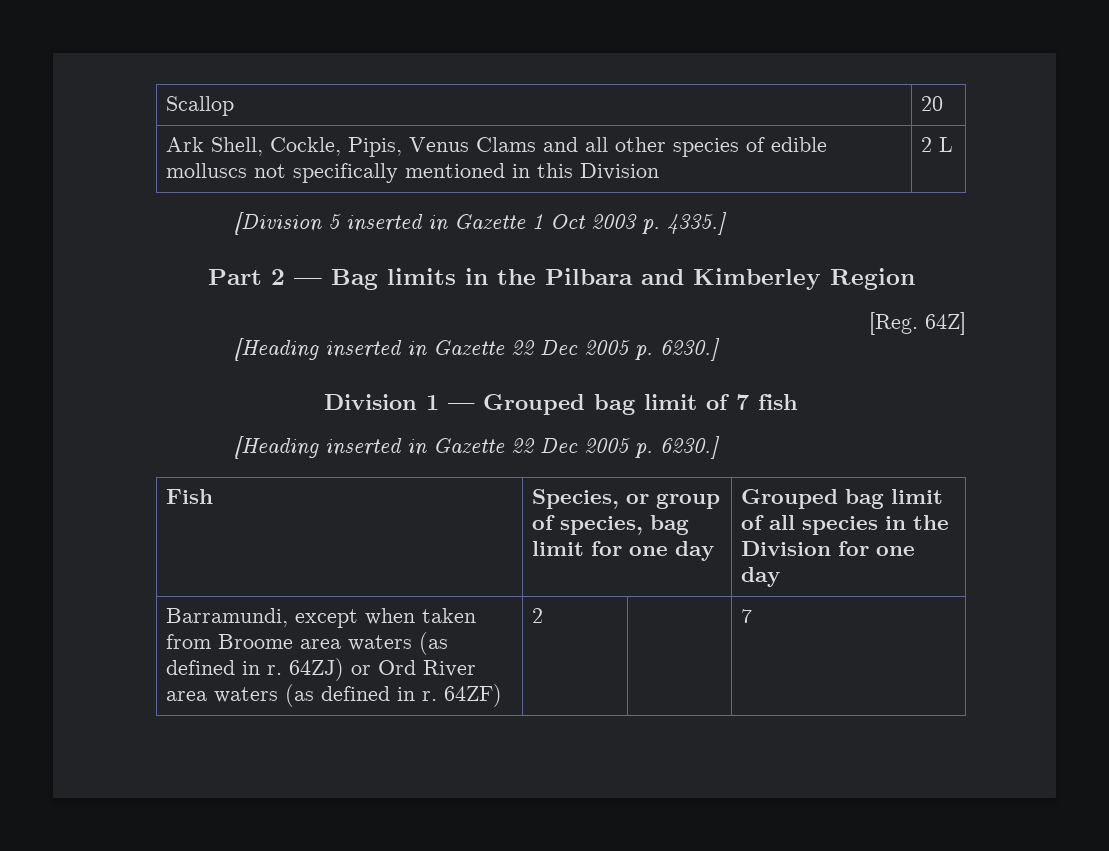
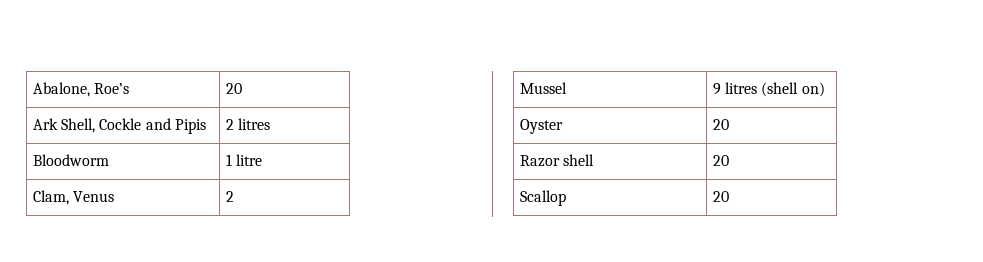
- Scallop | 20
+ Abalone, Roe’s | 20
- Ark Shell, Cockle, Pipis, Venus Clams and all other species of edible molluscs not specifically mentioned in this Division | 2 L
- [Division 5 inserted in Gazette 1 Oct 2003 p. 4335.]
- Part 2 — Bag limits in the Pilbara and Kimberley Region
- [Reg. 64Z]
- [Heading inserted in Gazette 22 Dec 2005 p. 6230.]
- Division 1 — Grouped bag limit of 7 fish
- [Heading inserted in Gazette 22 Dec 2005 p. 6230.]
- Fish | Species, or group of species, bag limit for one day | Grouped bag limit of all species in the Division for one day
- Barramundi, except when taken from Broome area waters (as defined in r. 64ZJ) or Ord River area waters (as defined in r. 64ZF) | 2 | | 7
+ Ark Shell, Cockle and Pipis | 2 litres
+ Bloodworm | 1 litre
+ Clam, Venus | 2
+ Mussel | 9 litres (shell on)
+ Oyster | 20
+ Razor shell | 20
+ Scallop | 20

